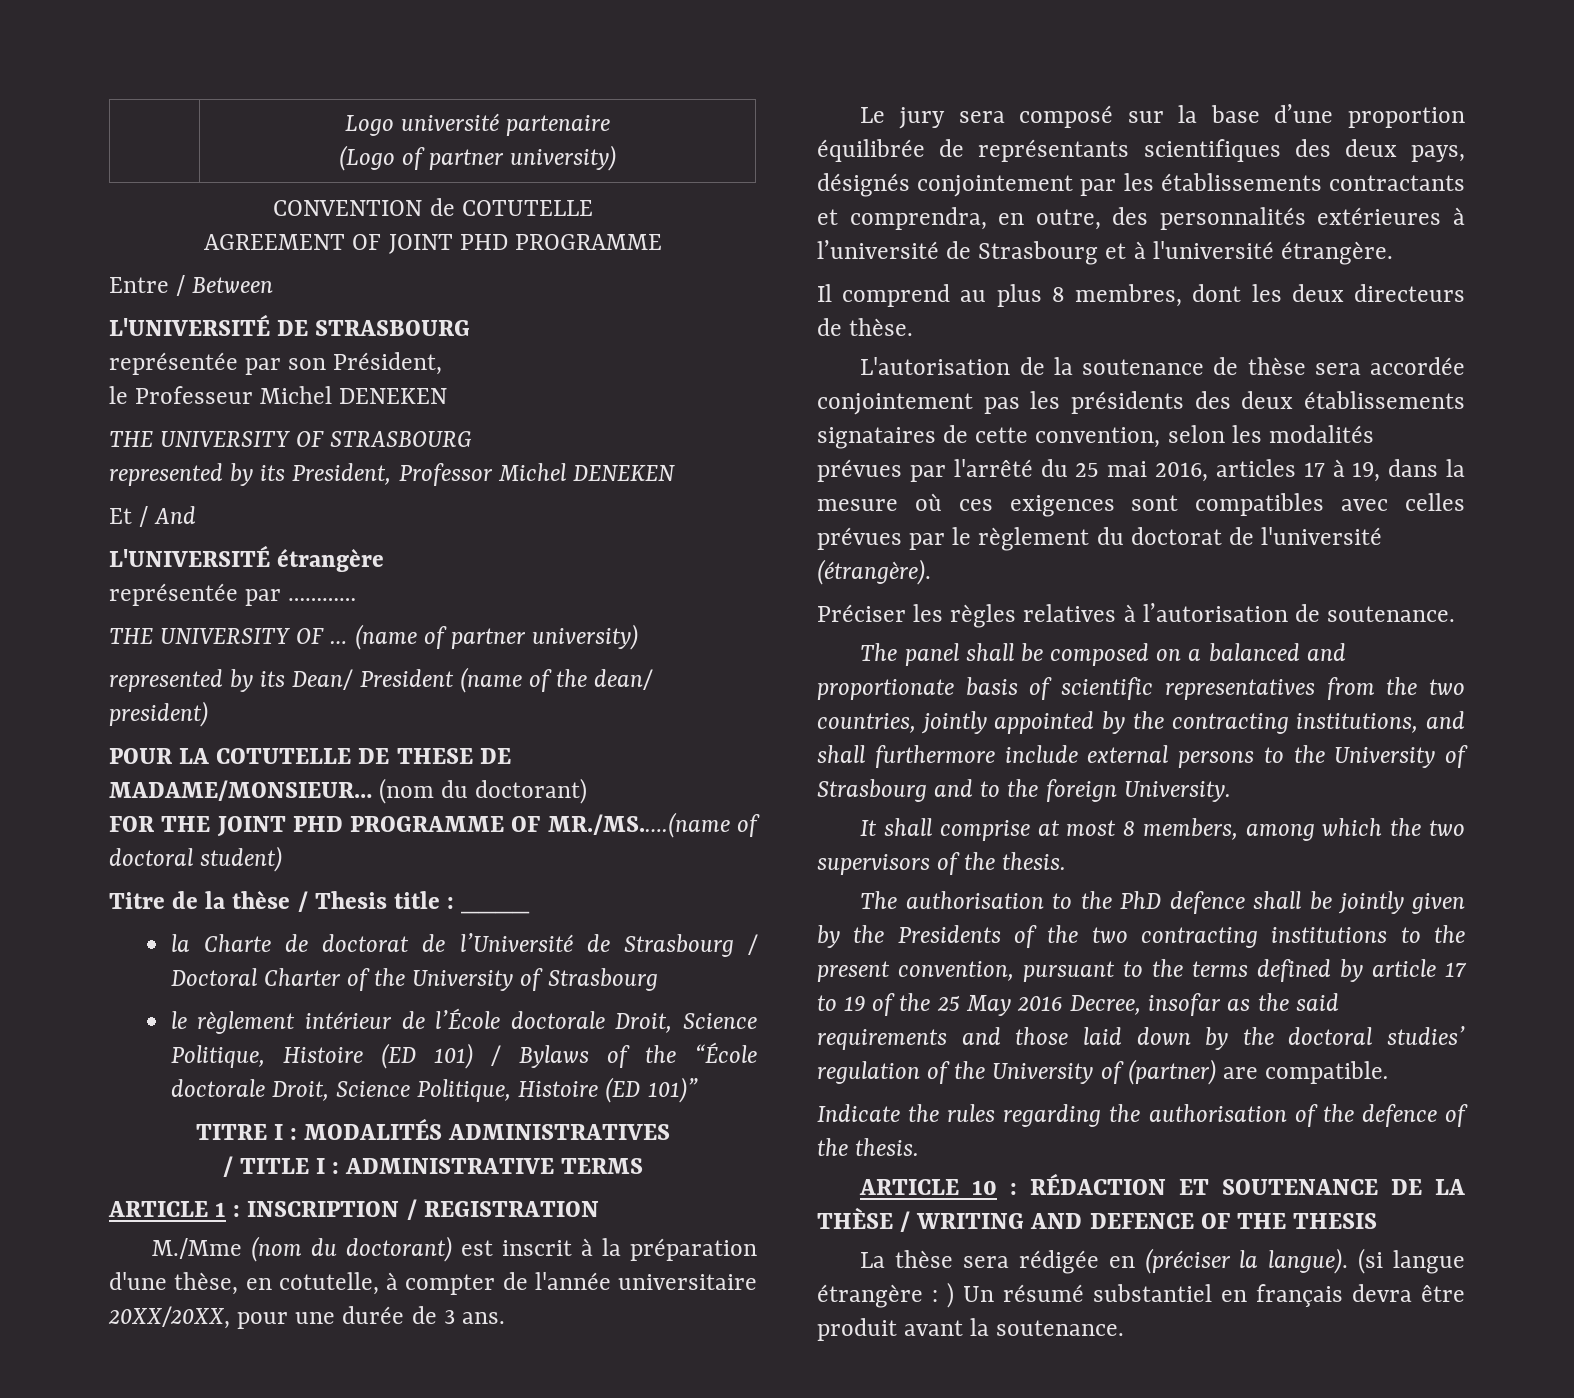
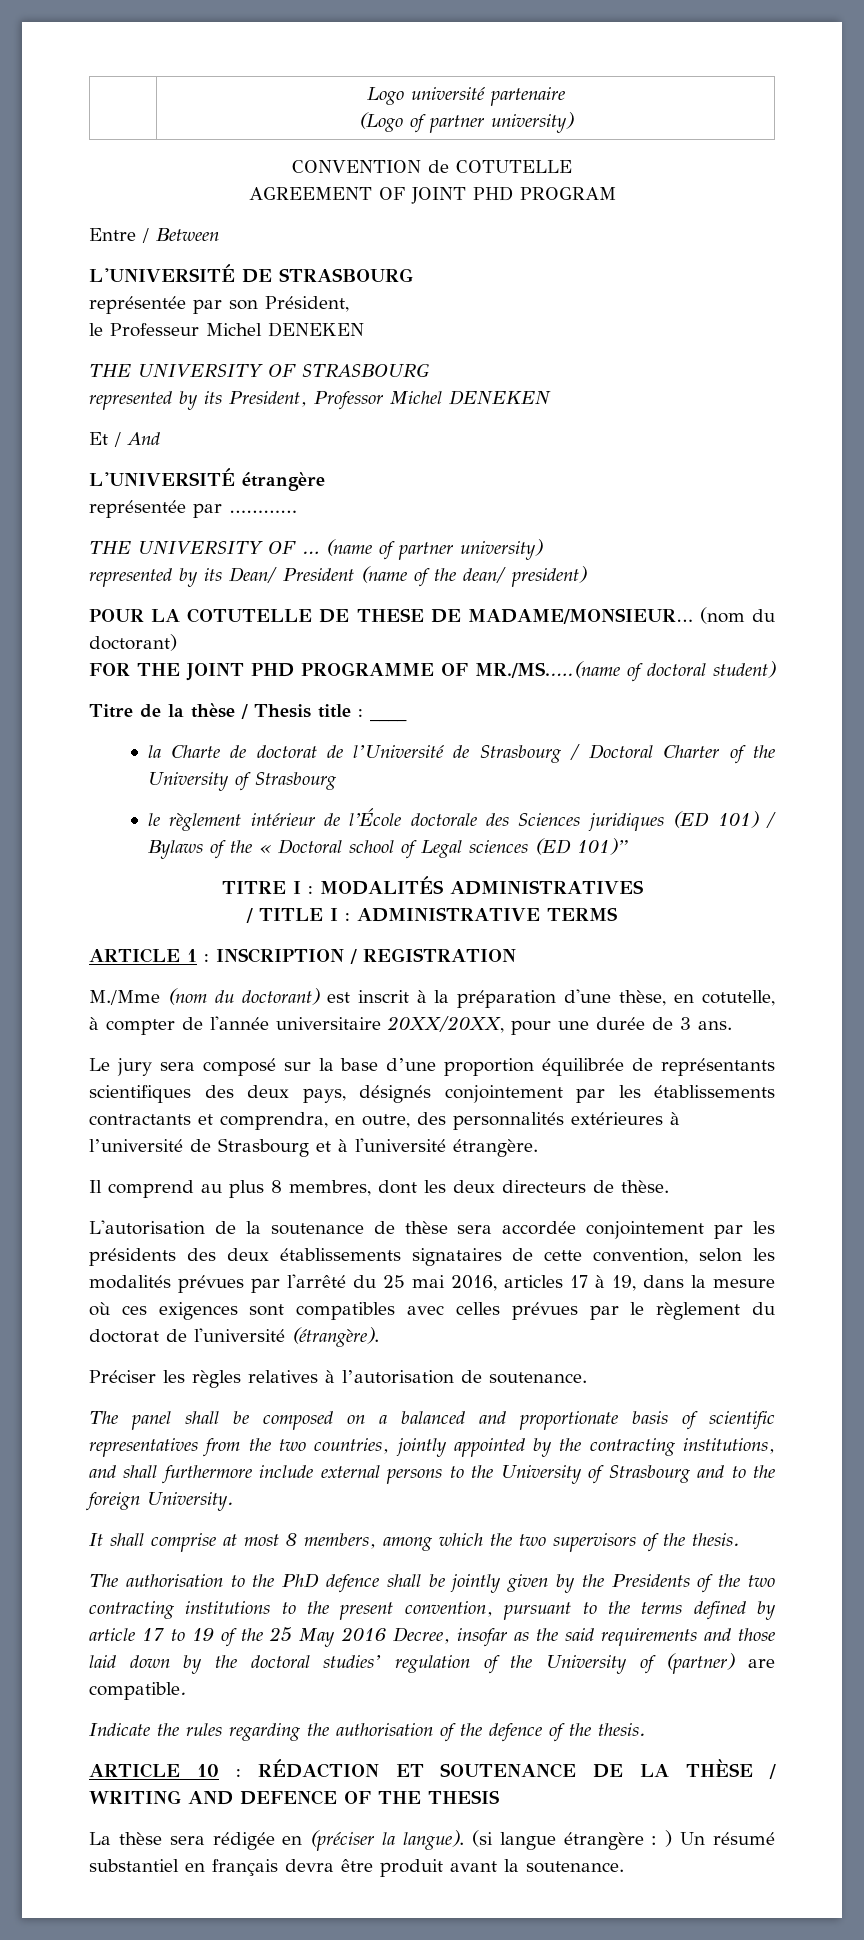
- AGREEMENT OF JOINT PHD PROGRAMME
+ AGREEMENT OF JOINT PHD PROGRAM
- le règlement intérieur de l’École doctorale Droit, Science Politique, Histoire (ED 101) / Bylaws of the “École doctorale Droit, Science Politique, Histoire (ED 101)”
+ le règlement intérieur de l’École doctorale des Sciences juridiques (ED 101) / Bylaws of the « Doctoral school of Legal sciences (ED 101)”
- L'autorisation de la soutenance de thèse sera accordée conjointement pas les présidents des deux établissements signataires de cette convention, selon les modalités prévues par l'arrêté du 25 mai 2016, articles 17 à 19, dans la mesure où ces exigences sont compatibles avec celles prévues par le règlement du doctorat de l'université (étrangère).
+ L'autorisation de la soutenance de thèse sera accordée conjointement par les présidents des deux établissements signataires de cette convention, selon les modalités prévues par l'arrêté du 25 mai 2016, articles 17 à 19, dans la mesure où ces exigences sont compatibles avec celles prévues par le règlement du doctorat de l'université (étrangère).

